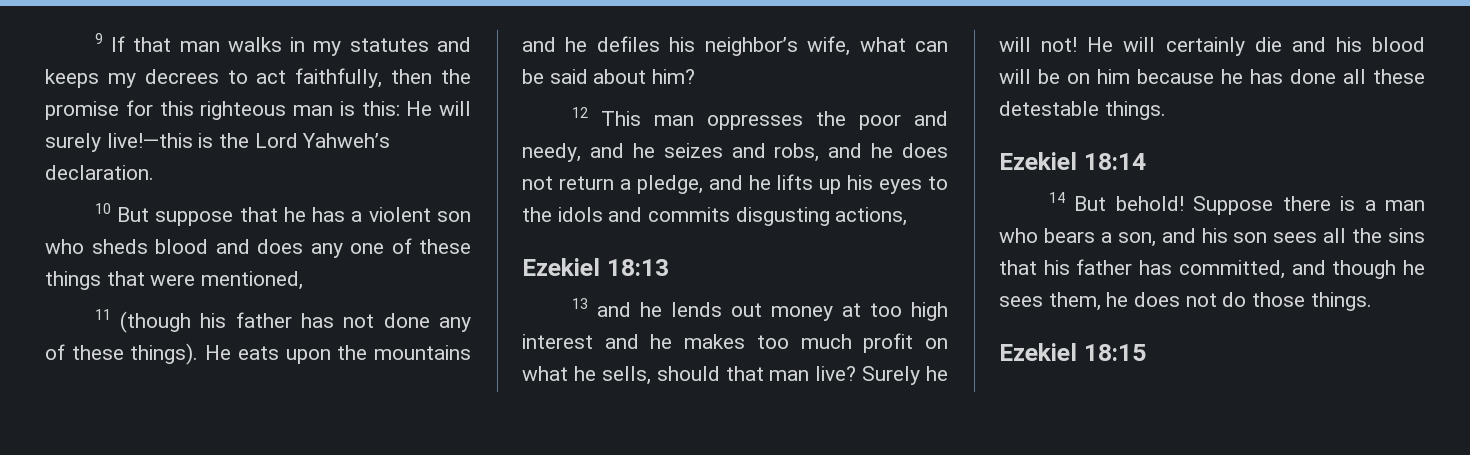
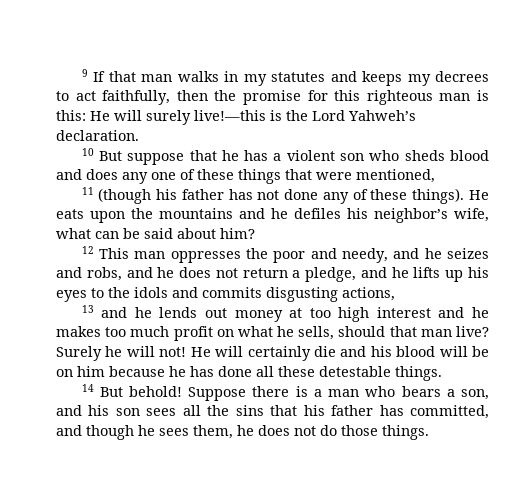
- Ezekiel 18:13
- Ezekiel 18:14
- Ezekiel 18:15

